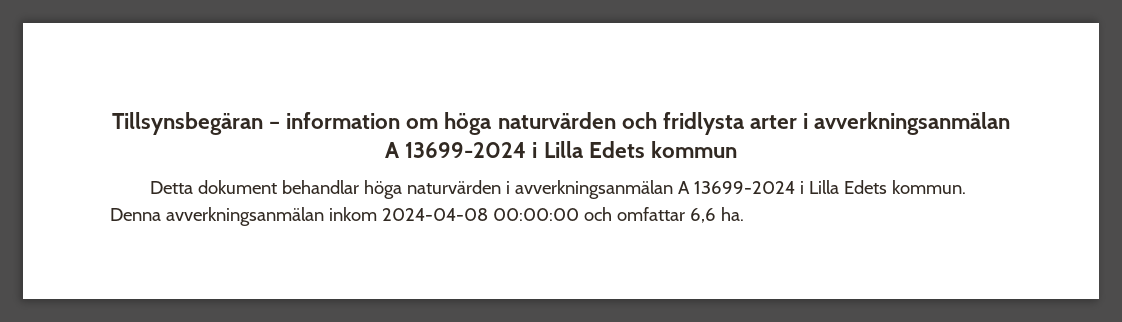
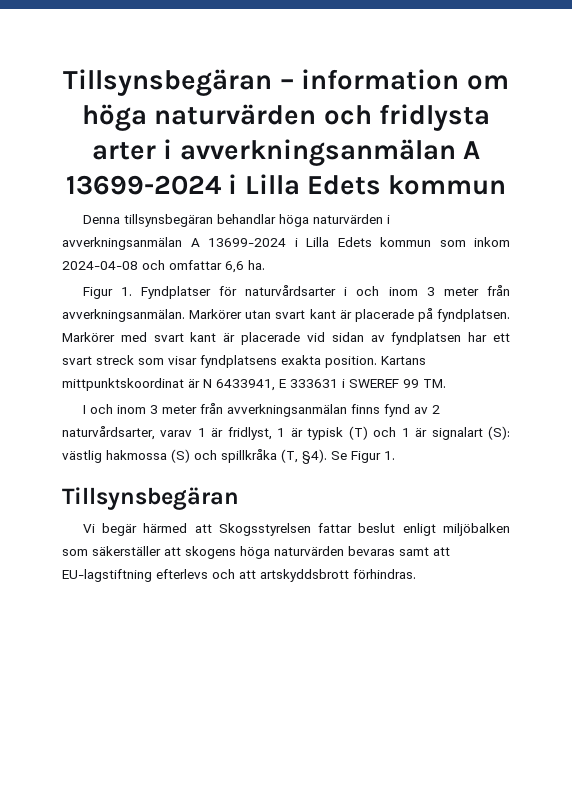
- Detta dokument behandlar höga naturvärden i avverkningsanmälan A 13699-2024 i Lilla Edets kommun. Denna avverkningsanmälan inkom 2024-04-08 00:00:00 och omfattar 6,6 ha.
+ Denna tillsynsbegäran behandlar höga naturvärden i avverkningsanmälan A 13699-2024 i Lilla Edets kommun som inkom 2024-04-08 och omfattar 6,6 ha.
+ Figur 1. Fyndplatser för naturvårdsarter i och inom 3 meter från avverkningsanmälan. Markörer utan svart kant är placerade på fyndplatsen. Markörer med svart kant är placerade vid sidan av fyndplatsen har ett svart streck som visar fyndplatsens exakta position. Kartans mittpunktskoordinat är N 6433941, E 333631 i SWEREF 99 TM.
+ I och inom 3 meter från avverkningsanmälan finns fynd av 2 naturvårdsarter, varav 1 är fridlyst, 1 är typisk (T) och 1 är signalart (S): västlig hakmossa (S) och spillkråka (T, §4). Se Figur 1.
+ Tillsynsbegäran
+ Vi begär härmed att Skogsstyrelsen fattar beslut enligt miljöbalken som säkerställer att skogens höga naturvärden bevaras samt att EU-lagstiftning efterlevs och att artskyddsbrott förhindras.

